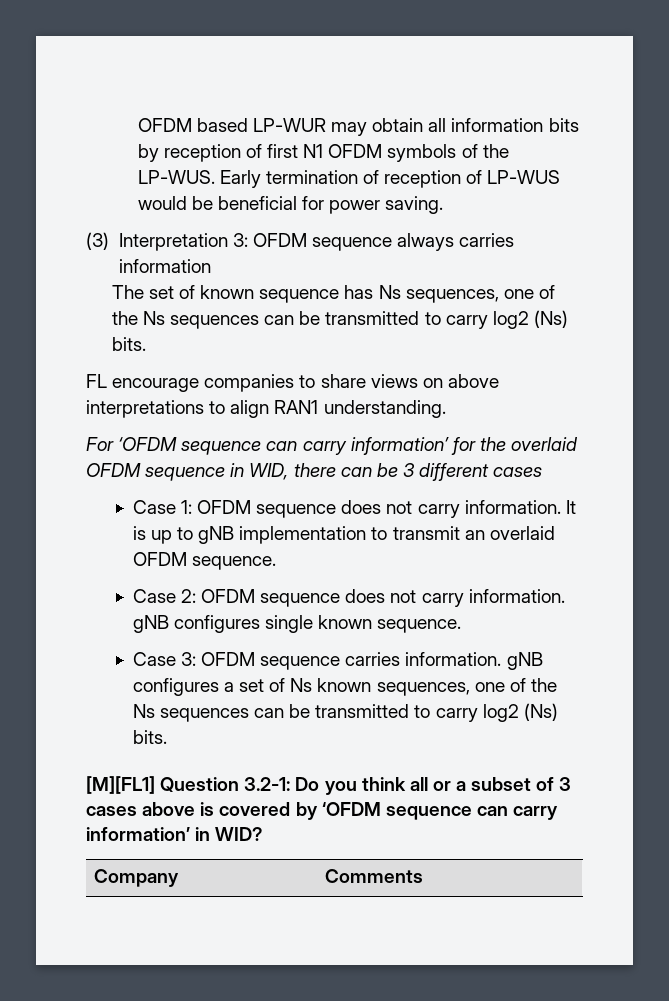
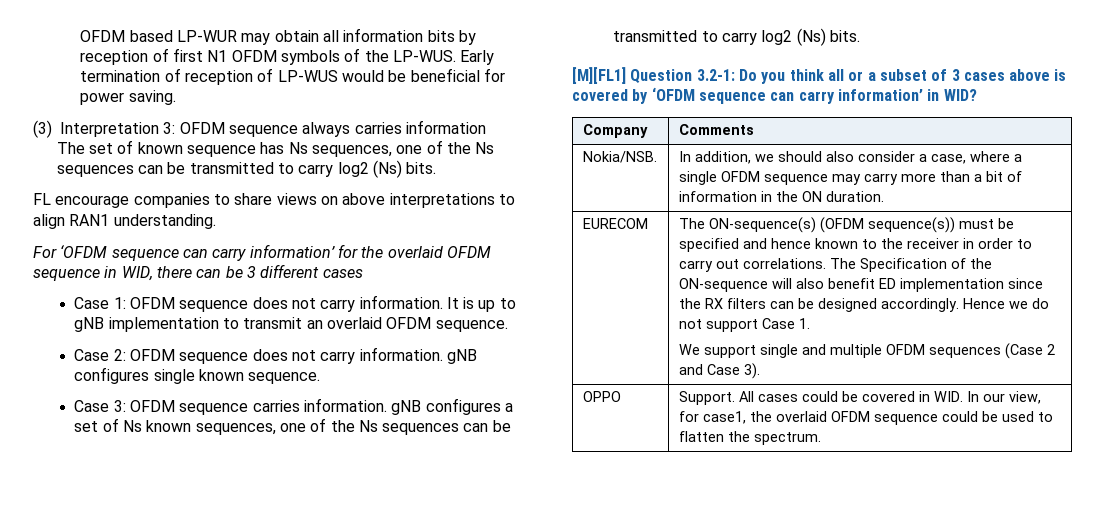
+ Nokia/NSB. | In addition, we should also consider a case, where a single OFDM sequence may carry more than a bit of information in the ON duration.
+ EURECOM | The ON-sequence(s) (OFDM sequence(s)) must be specified and hence known to the receiver in order to carry out correlations. The Specification of the ON-sequence will also benefit ED implementation since the RX filters can be designed accordingly. Hence we do not support Case 1.
+ We support single and multiple OFDM sequences (Case 2 and Case 3).
+ OPPO | Support. All cases could be covered in WID. In our view, for case1, the overlaid OFDM sequence could be used to flatten the spectrum.

